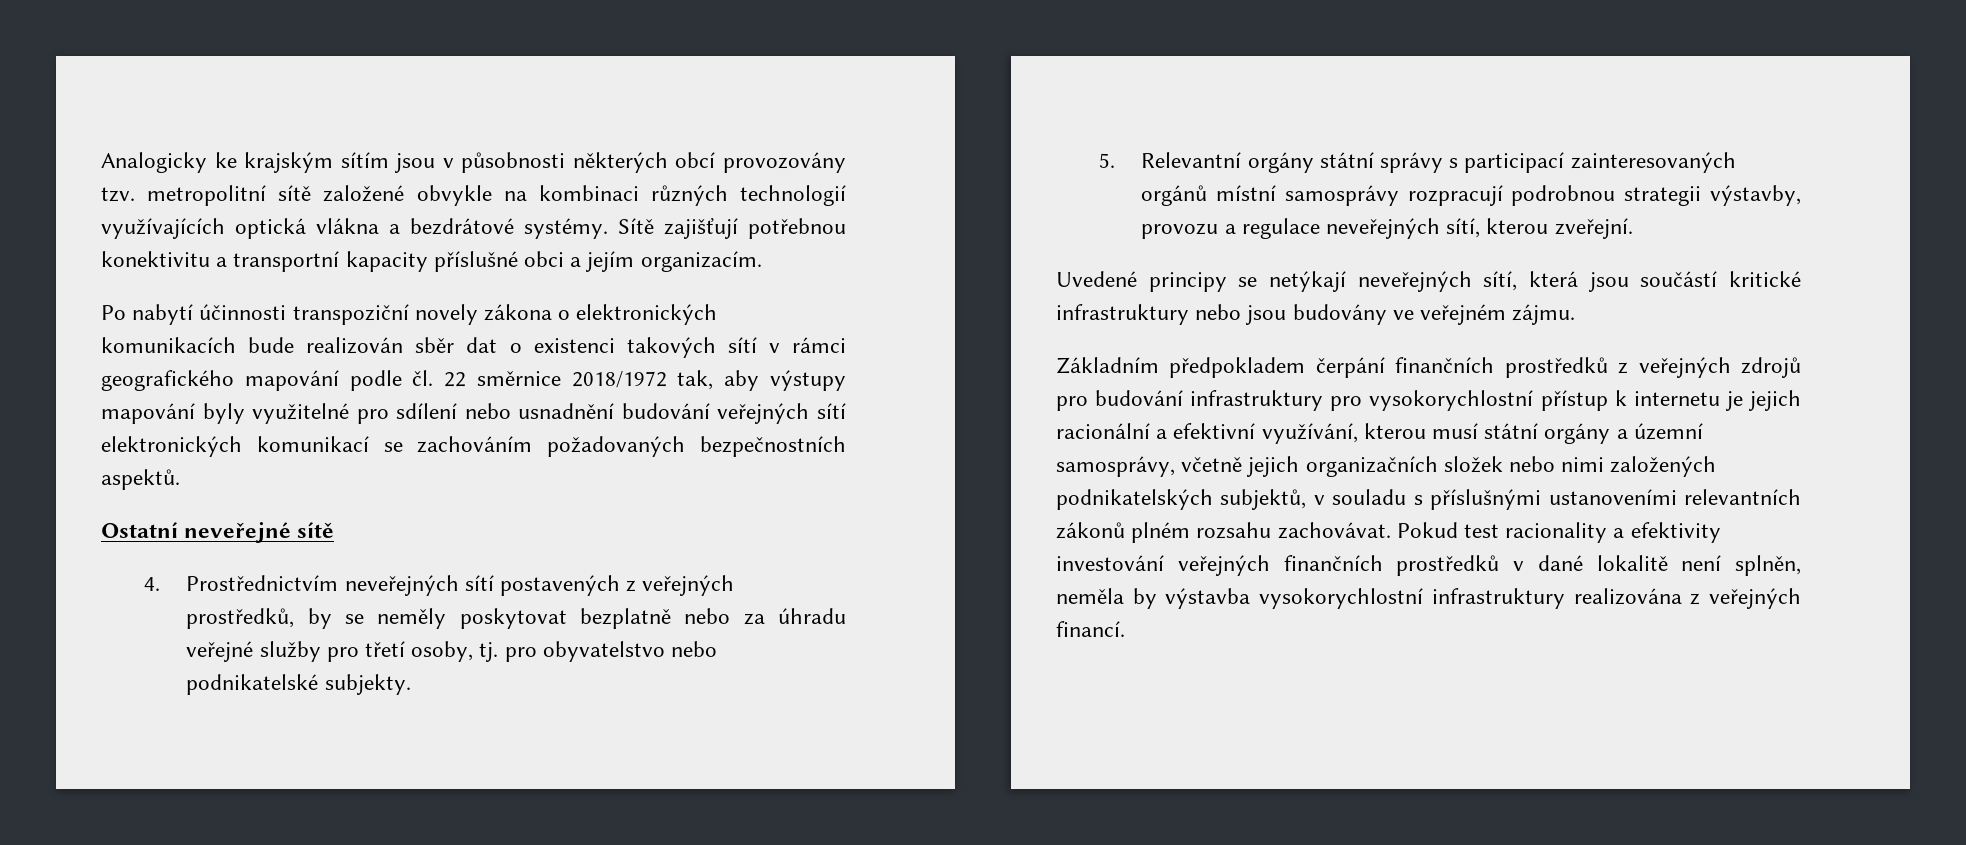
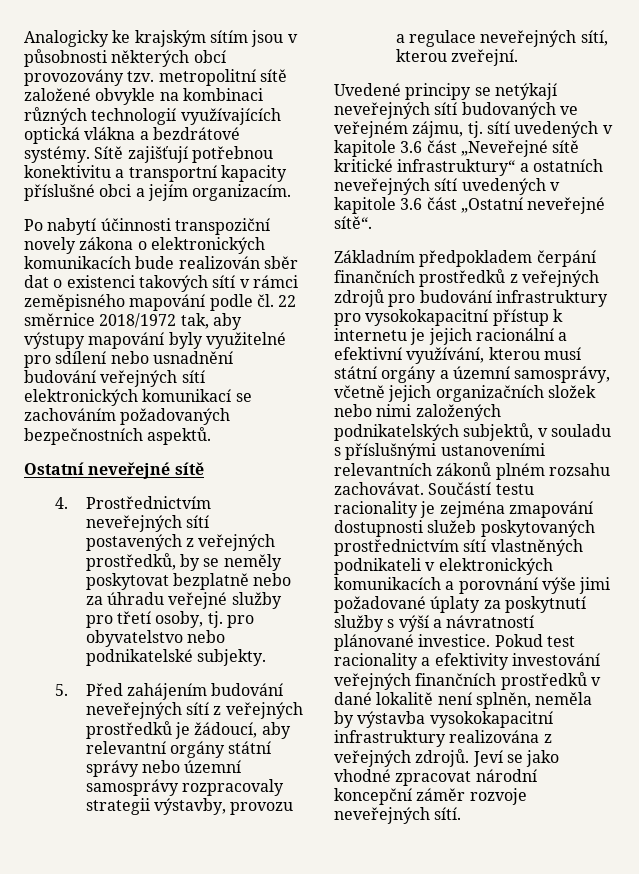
- Po nabytí účinnosti transpoziční novely zákona o elektronických komunikacích bude realizován sběr dat o existenci takových sítí v rámci geografického mapování podle čl. 22 směrnice 2018/1972 tak, aby výstupy mapování byly využitelné pro sdílení nebo usnadnění budování veřejných sítí elektronických komunikací se zachováním požadovaných bezpečnostních aspektů.
+ Po nabytí účinnosti transpoziční novely zákona o elektronických komunikacích bude realizován sběr dat o existenci takových sítí v rámci zeměpisného mapování podle čl. 22 směrnice 2018/1972 tak, aby výstupy mapování byly využitelné pro sdílení nebo usnadnění budování veřejných sítí elektronických komunikací se zachováním požadovaných bezpečnostních aspektů.
- 5. Relevantní orgány státní správy s participací zainteresovaných orgánů místní samosprávy rozpracují podrobnou strategii výstavby, provozu a regulace neveřejných sítí, kterou zveřejní.
+ 5. Před zahájením budování neveřejných sítí z veřejných prostředků je žádoucí, aby relevantní orgány státní správy nebo územní samosprávy rozpracovaly strategii výstavby, provozu a regulace neveřejných sítí, kterou zveřejní.
- Uvedené principy se netýkají neveřejných sítí, která jsou součástí kritické infrastruktury nebo jsou budovány ve veřejném zájmu.
+ Uvedené principy se netýkají neveřejných sítí budovaných ve veřejném zájmu, tj. sítí uvedených v kapitole 3.6 část „Neveřejné sítě kritické infrastruktury“ a ostatních neveřejných sítí uvedených v kapitole 3.6 část „Ostatní neveřejné sítě“.
- Základním předpokladem čerpání finančních prostředků z veřejných zdrojů pro budování infrastruktury pro vysokorychlostní přístup k internetu je jejich racionální a efektivní využívání, kterou musí státní orgány a územní samosprávy, včetně jejich organizačních složek nebo nimi založených podnikatelských subjektů, v souladu s příslušnými ustanoveními relevantních zákonů plném rozsahu zachovávat.
+ Základním předpokladem čerpání finančních prostředků z veřejných zdrojů pro budování infrastruktury pro vysokokapacitní přístup k internetu je jejich racionální a efektivní využívání, kterou musí státní orgány a územní samosprávy, včetně jejich organizačních složek nebo nimi založených podnikatelských subjektů, v souladu s příslušnými ustanoveními relevantních zákonů plném rozsahu zachovávat.
+ Součástí testu racionality je zejména zmapování dostupnosti služeb poskytovaných prostřednictvím sítí vlastněných podnikateli v elektronických komunikacích a porovnání výše jimi požadované úplaty za poskytnutí služby s výší a návratností plánované investice.
- Pokud test racionality a efektivity investování veřejných finančních prostředků v dané lokalitě není splněn, neměla by výstavba vysokorychlostní infrastruktury realizována z veřejných financí.
+ Pokud test racionality a efektivity investování veřejných finančních prostředků v dané lokalitě není splněn, neměla by výstavba vysokokapacitní infrastruktury realizována z veřejných zdrojů. Jeví se jako vhodné zpracovat národní koncepční záměr rozvoje neveřejných sítí.

